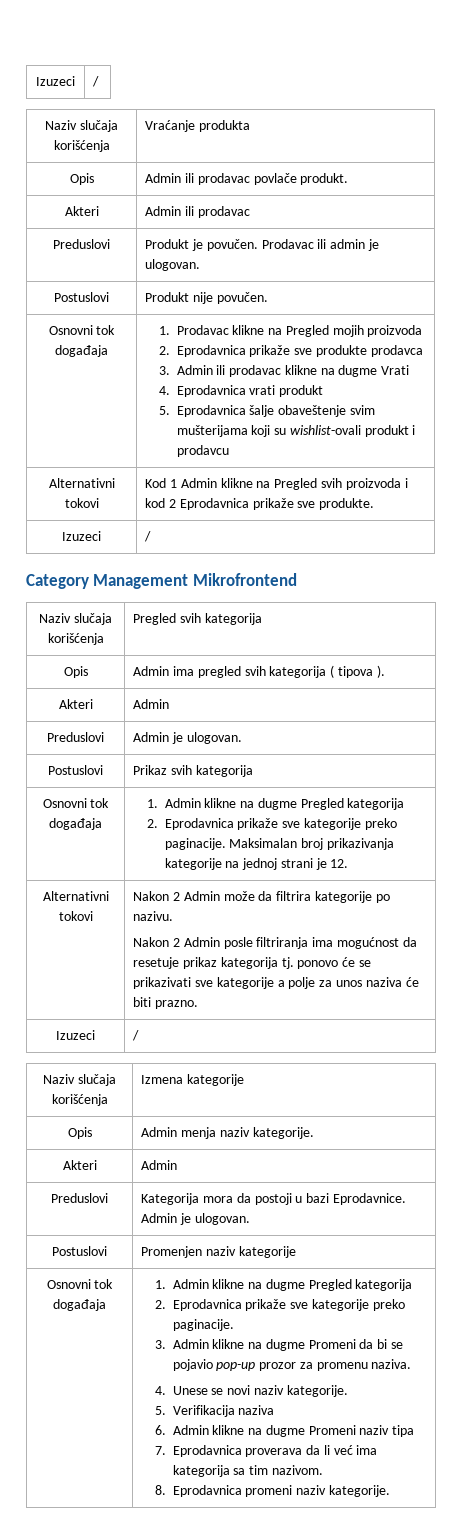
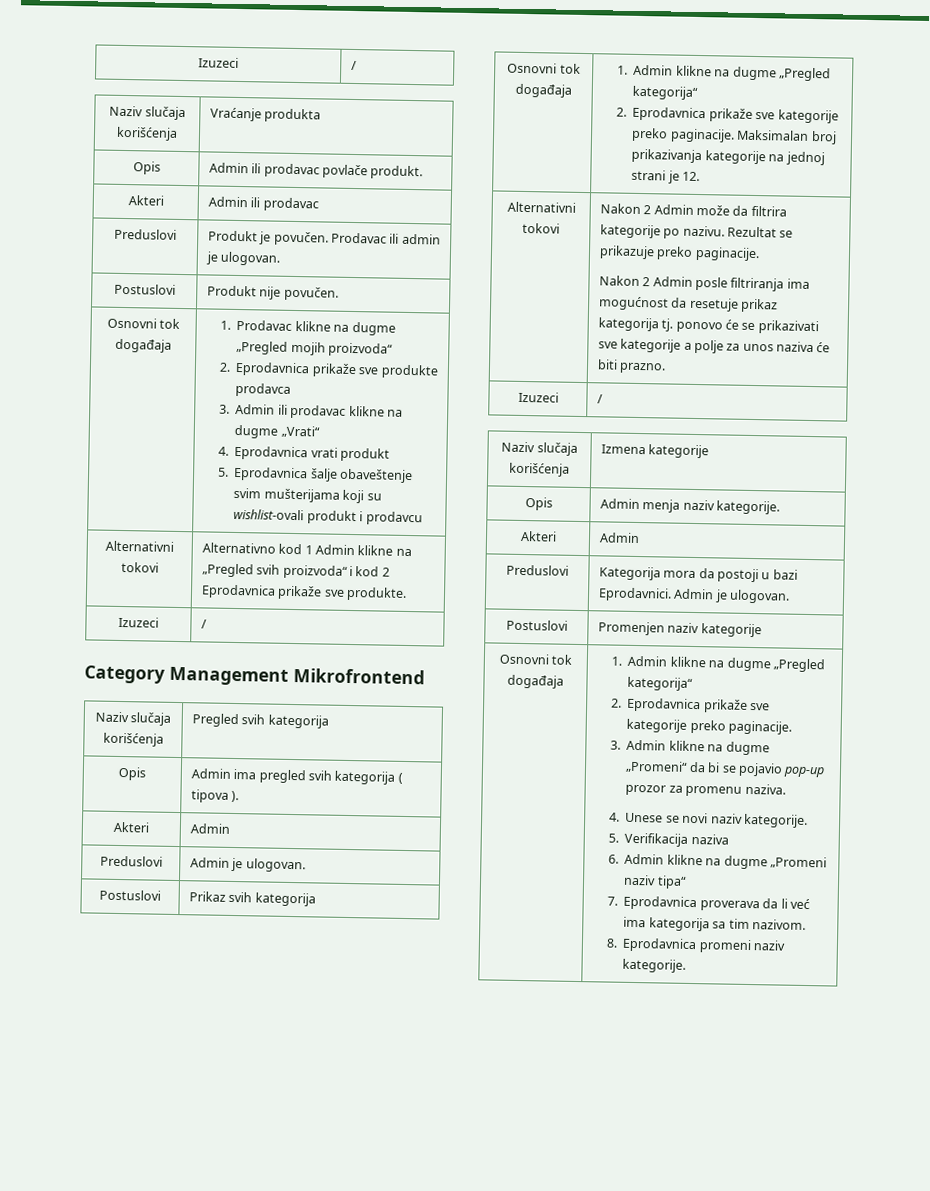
- 1. Prodavac klikne na Pregled mojih proizvoda
+ 1. Prodavac klikne na dugme „Pregled mojih proizvoda“
- 3. Admin ili prodavac klikne na dugme Vrati
+ 3. Admin ili prodavac klikne na dugme „Vrati“
- Alternativni tokovi | Kod 1 Admin klikne na Pregled svih proizvoda i kod 2 Eprodavnica prikaže sve produkte.
+ Alternativni tokovi | Alternativno kod 1 Admin klikne na „Pregled svih proizvoda“ i kod 2 Eprodavnica prikaže sve produkte.
  Postuslovi | Prikaz svih kategorija
- Osnovni tok događaja | 1. Admin klikne na dugme Pregled kategorija
+ Osnovni tok događaja | 1. Admin klikne na dugme „Pregled kategorija“
+ Rezultat se prikazuje preko paginacije.
- Preduslovi | Kategorija mora da postoji u bazi Eprodavnice. Admin je ulogovan.
+ Preduslovi | Kategorija mora da postoji u bazi Eprodavnici. Admin je ulogovan.
  Postuslovi | Promenjen naziv kategorije
- Osnovni tok događaja | 1. Admin klikne na dugme Pregled kategorija
+ Osnovni tok događaja | 1. Admin klikne na dugme „Pregled kategorija“
- 3. Admin klikne na dugme Promeni da bi se pojavio pop-up prozor za promenu naziva.
+ 3. Admin klikne na dugme „Promeni“ da bi se pojavio pop-up prozor za promenu naziva.
- 6. Admin klikne na dugme Promeni naziv tipa
+ 6. Admin klikne na dugme „Promeni naziv tipa“

